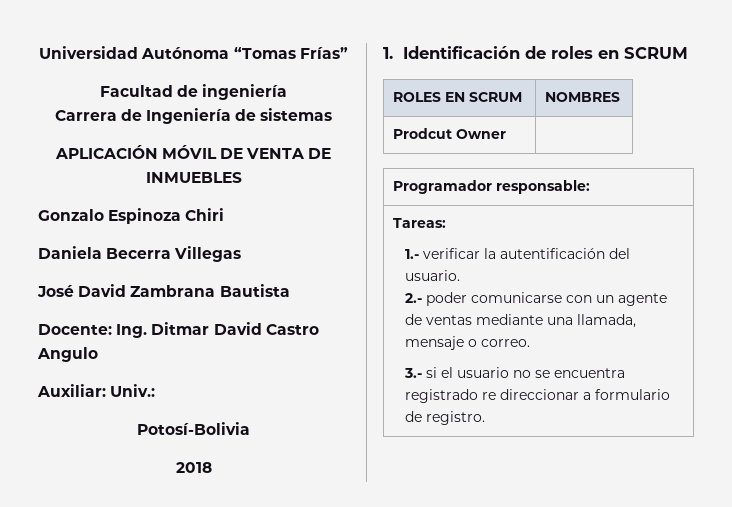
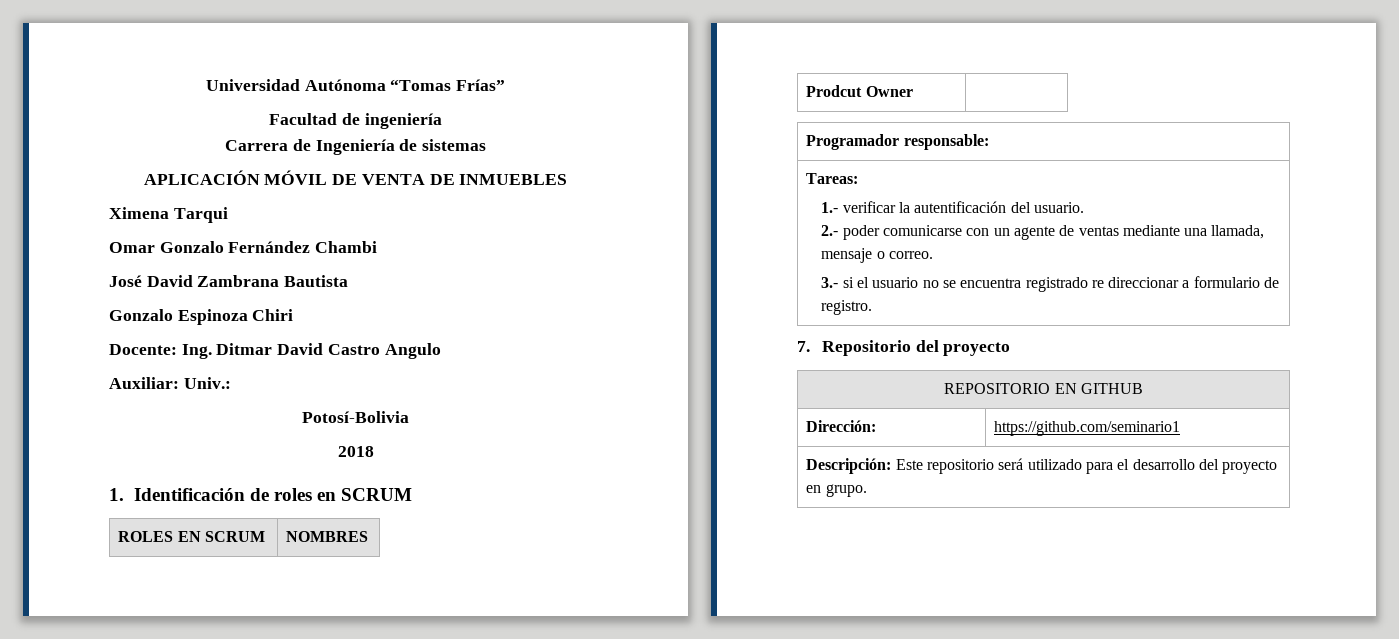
- Gonzalo Espinoza Chiri
- Daniela Becerra Villegas
+ Ximena Tarqui
+ Omar Gonzalo Fernández Chambi
+ Gonzalo Espinoza Chiri
+ 7. Repositorio del proyecto
+ REPOSITORIO EN GITHUB
+ Dirección: | https://github.com/seminario1
+ Descripción: Este repositorio será utilizado para el desarrollo del proyecto en grupo.

